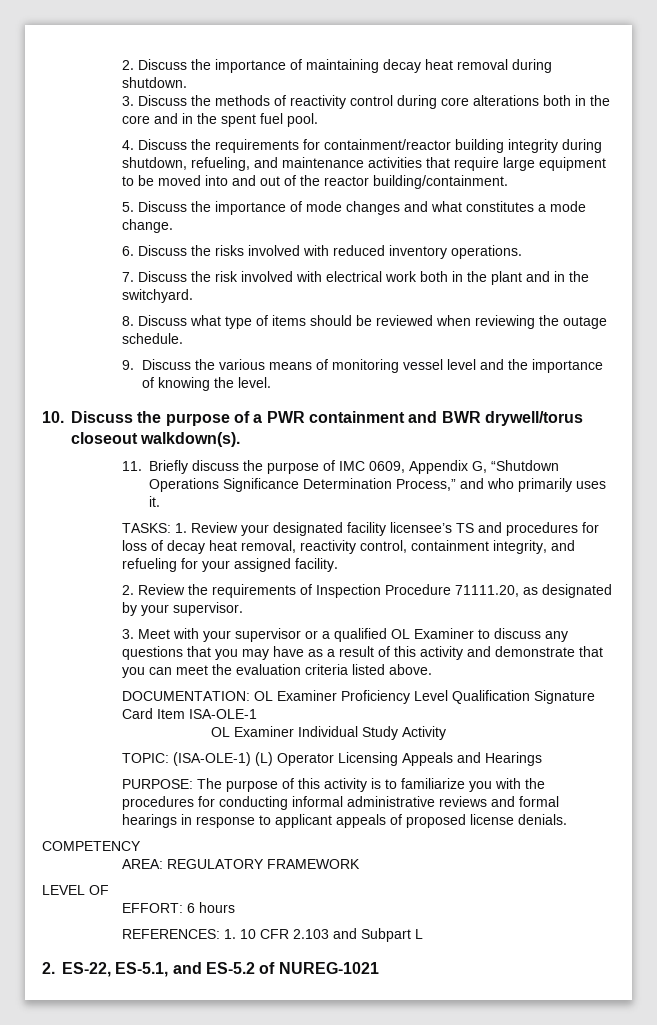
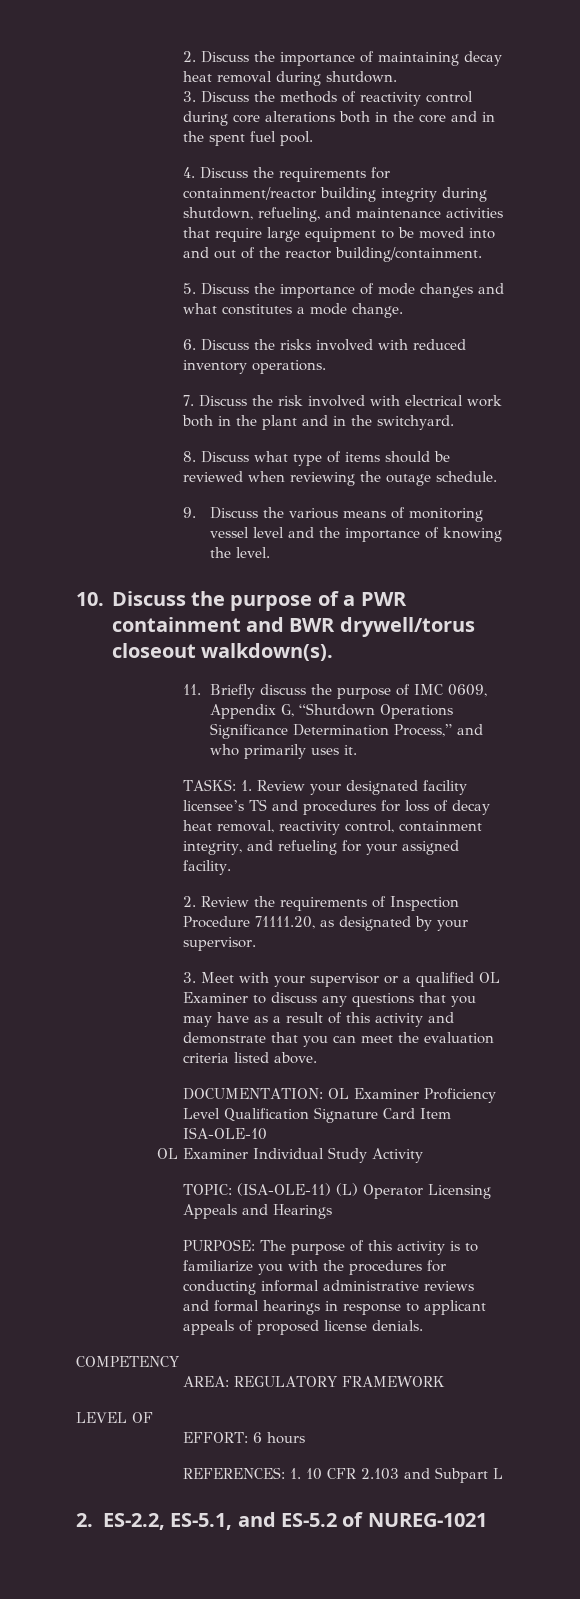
- DOCUMENTATION: OL Examiner Proficiency Level Qualification Signature Card Item ISA-OLE-1
+ DOCUMENTATION: OL Examiner Proficiency Level Qualification Signature Card Item ISA-OLE-10
- TOPIC: (ISA-OLE-1) (L) Operator Licensing Appeals and Hearings
+ TOPIC: (ISA-OLE-11) (L) Operator Licensing Appeals and Hearings
- 2. ES-22, ES-5.1, and ES-5.2 of NUREG-1021
+ 2. ES-2.2, ES-5.1, and ES-5.2 of NUREG-1021

